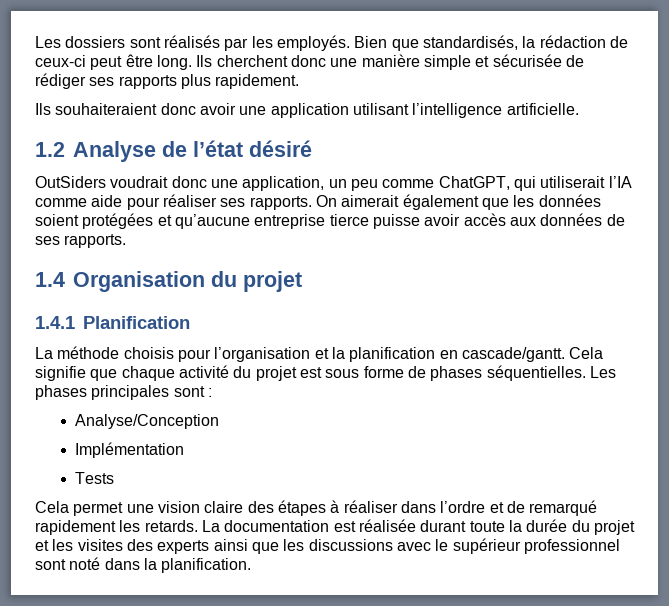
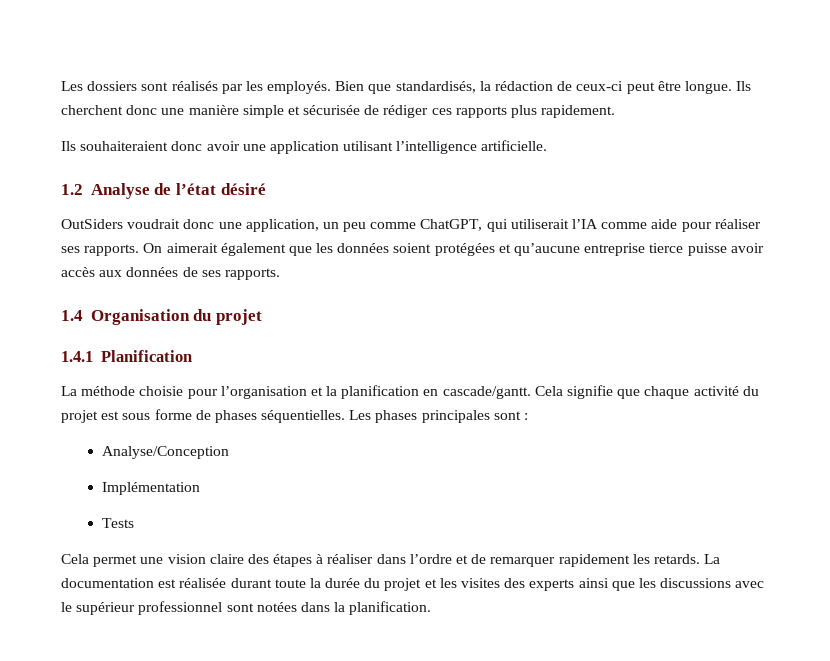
- Bien que standardisés, la rédaction de ceux-ci peut être long.
+ Bien que standardisés, la rédaction de ceux-ci peut être longue.
- Ils cherchent donc une manière simple et sécurisée de rédiger ses rapports plus rapidement.
+ Ils cherchent donc une manière simple et sécurisée de rédiger ces rapports plus rapidement.
- La méthode choisis pour l’organisation et la planification en cascade/gantt.
+ La méthode choisie pour l’organisation et la planification en cascade/gantt.
- Cela permet une vision claire des étapes à réaliser dans l’ordre et de remarqué rapidement les retards.
+ Cela permet une vision claire des étapes à réaliser dans l’ordre et de remarquer rapidement les retards.
- La documentation est réalisée durant toute la durée du projet et les visites des experts ainsi que les discussions avec le supérieur professionnel sont noté dans la planification.
+ La documentation est réalisée durant toute la durée du projet et les visites des experts ainsi que les discussions avec le supérieur professionnel sont notées dans la planification.

